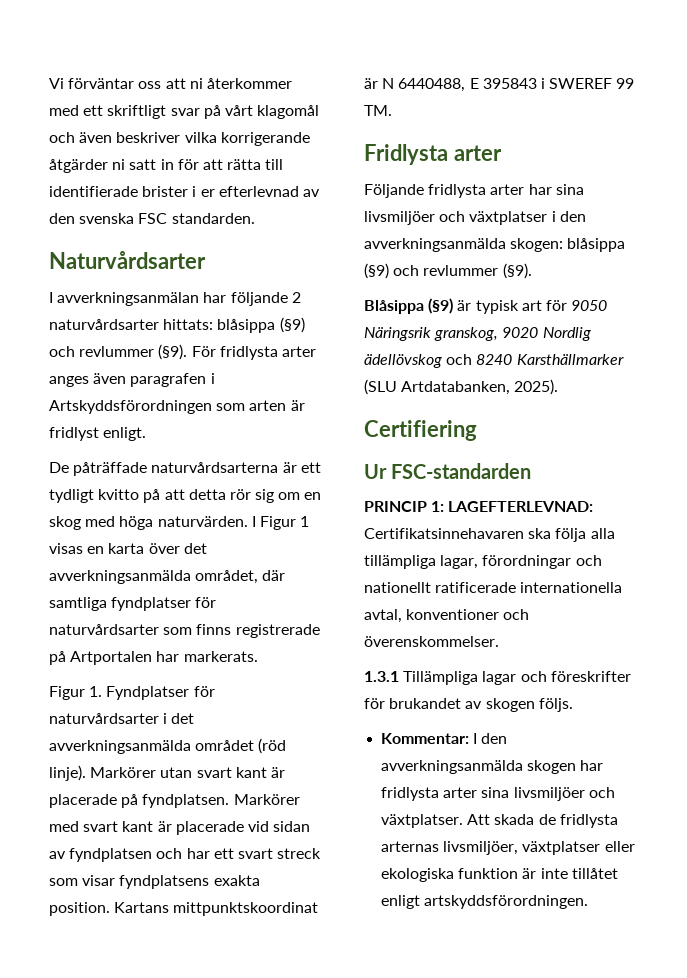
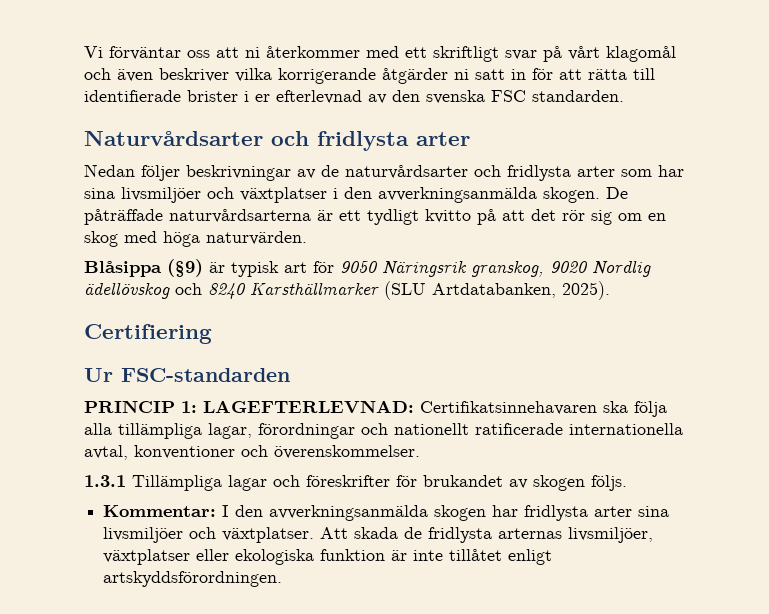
- Naturvårdsarter
- I avverkningsanmälan har följande 2 naturvårdsarter hittats: blåsippa (§9) och revlummer (§9). För fridlysta arter anges även paragrafen i Artskyddsförordningen som arten är fridlyst enligt.
- De påträffade naturvårdsarterna är ett tydligt kvitto på att detta rör sig om en skog med höga naturvärden. I Figur 1 visas en karta över det avverkningsanmälda området, där samtliga fyndplatser för naturvårdsarter som finns registrerade på Artportalen har markerats.
- Figur 1. Fyndplatser för naturvårdsarter i det avverkningsanmälda området (röd linje). Markörer utan svart kant är placerade på fyndplatsen. Markörer med svart kant är placerade vid sidan av fyndplatsen och har ett svart streck som visar fyndplatsens exakta position. Kartans mittpunktskoordinat är N 6440488, E 395843 i SWEREF 99 TM.
- Fridlysta arter
- Följande fridlysta arter har sina livsmiljöer och växtplatser i den avverkningsanmälda skogen: blåsippa (§9) och revlummer (§9).
+ Naturvårdsarter och fridlysta arter
+ Nedan följer beskrivningar av de naturvårdsarter och fridlysta arter som har sina livsmiljöer och växtplatser i den avverkningsanmälda skogen. De påträffade naturvårdsarterna är ett tydligt kvitto på att det rör sig om en skog med höga naturvärden.

